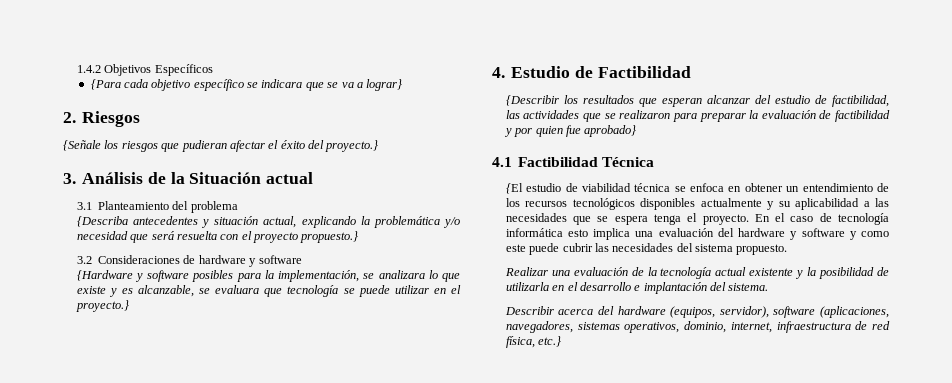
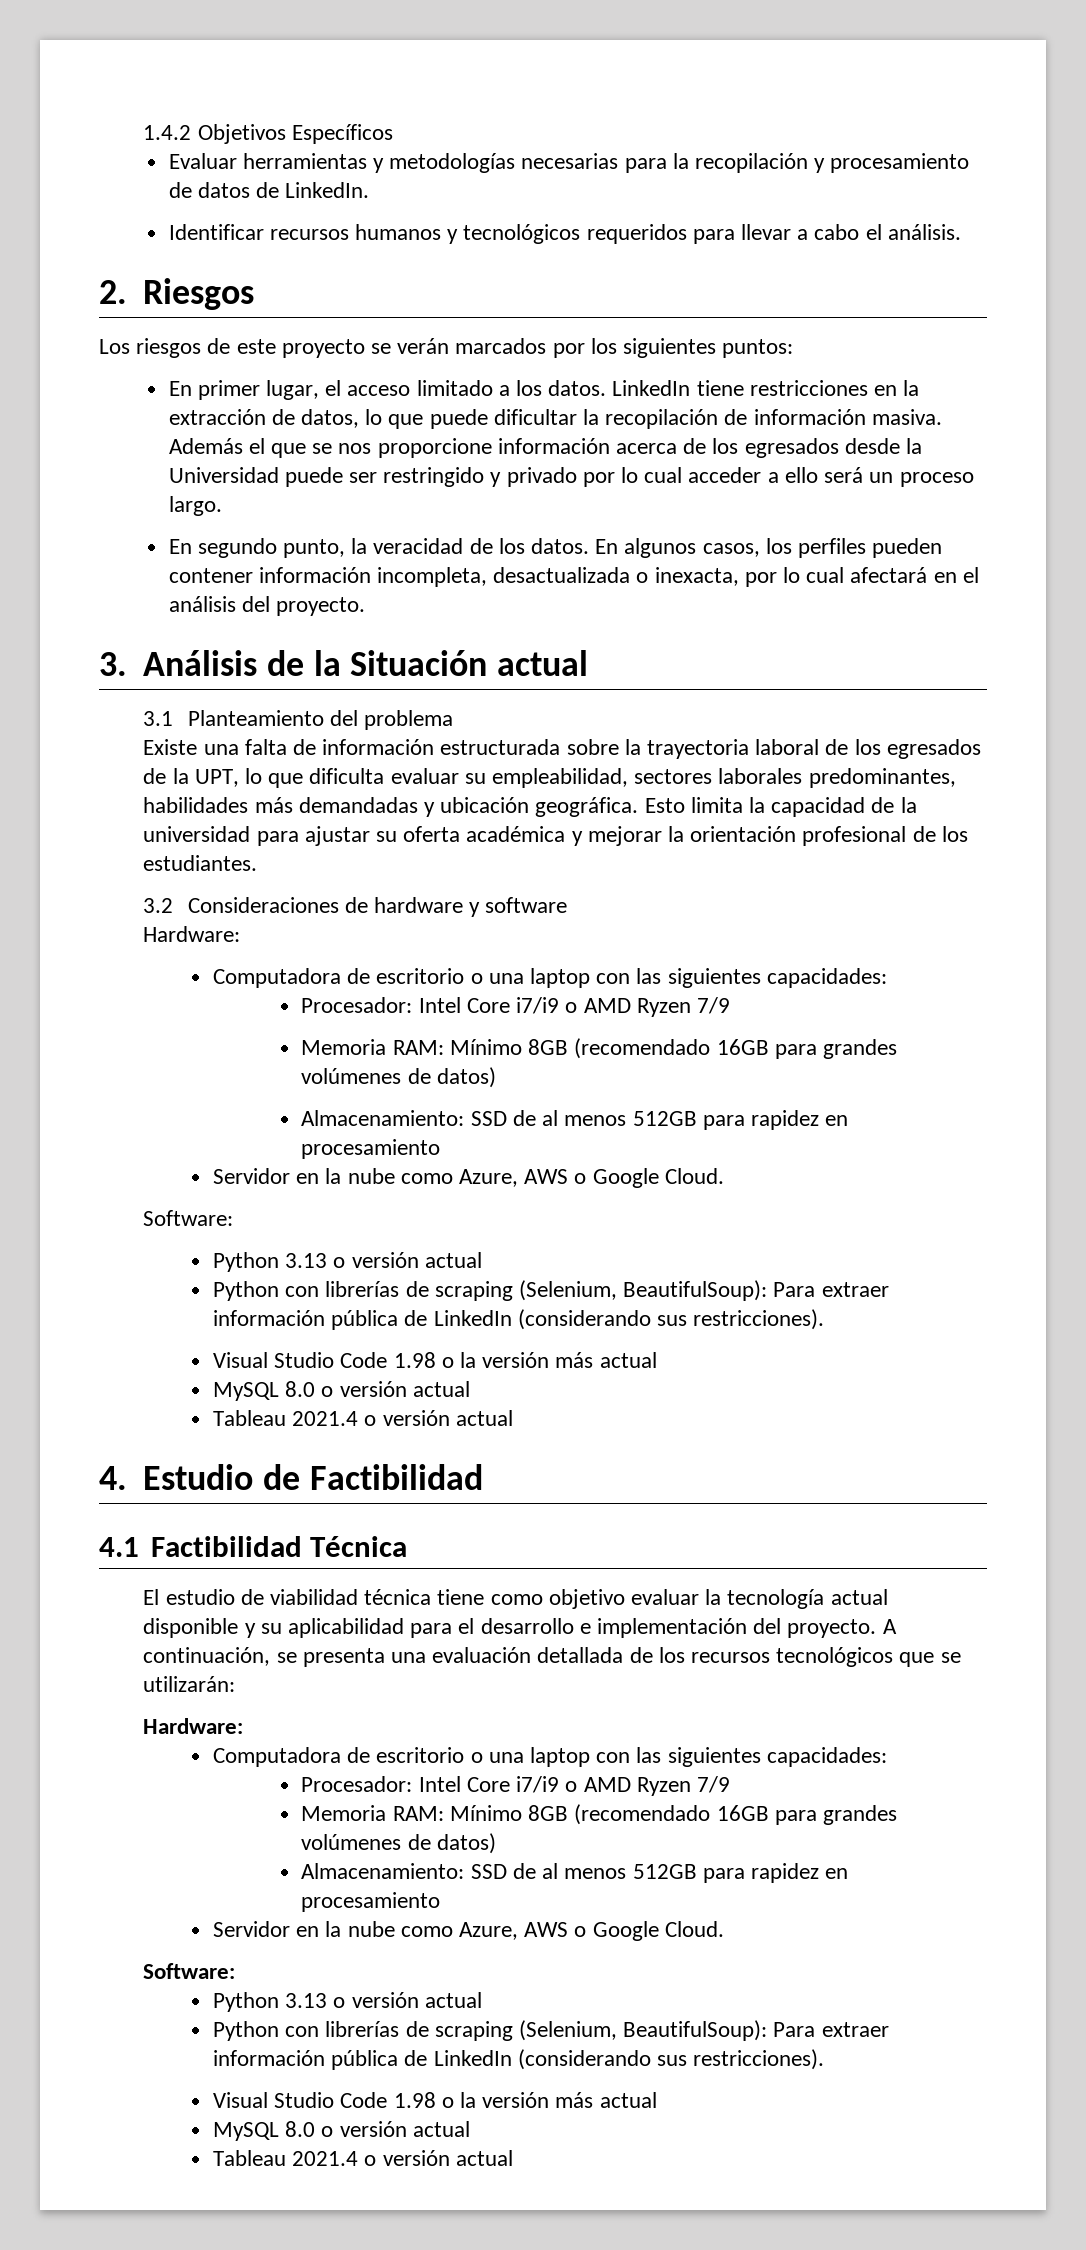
- {Para cada objetivo específico se indicara que se va a lograr}
+ Evaluar herramientas y metodologías necesarias para la recopilación y procesamiento de datos de LinkedIn.
+ Identificar recursos humanos y tecnológicos requeridos para llevar a cabo el análisis.
  2. Riesgos
- {Señale los riesgos que pudieran afectar el éxito del proyecto.}
+ Los riesgos de este proyecto se verán marcados por los siguientes puntos:
+ En primer lugar, el acceso limitado a los datos. LinkedIn tiene restricciones en la extracción de datos, lo que puede dificultar la recopilación de información masiva. Además el que se nos proporcione información acerca de los egresados desde la Universidad puede ser restringido y privado por lo cual acceder a ello será un proceso largo.
+ En segundo punto, la veracidad de los datos. En algunos casos, los perfiles pueden contener información incompleta, desactualizada o inexacta, por lo cual afectará en el análisis del proyecto.
- {Describa antecedentes y situación actual, explicando la problemática y/o necesidad que será resuelta con el proyecto propuesto.}
+ Existe una falta de información estructurada sobre la trayectoria laboral de los egresados de la UPT, lo que dificulta evaluar su empleabilidad, sectores laborales predominantes, habilidades más demandadas y ubicación geográfica. Esto limita la capacidad de la universidad para ajustar su oferta académica y mejorar la orientación profesional de los estudiantes.
  3.2 Consideraciones de hardware y software
- {Hardware y software posibles para la implementación, se analizara lo que existe y es alcanzable, se evaluara que tecnología se puede utilizar en el proyecto.}
+ Hardware:
+ Computadora de escritorio o una laptop con las siguientes capacidades:
+ Procesador: Intel Core i7/i9 o AMD Ryzen 7/9
+ Memoria RAM: Mínimo 8GB (recomendado 16GB para grandes volúmenes de datos)
+ Almacenamiento: SSD de al menos 512GB para rapidez en procesamiento
+ Servidor en la nube como Azure, AWS o Google Cloud.
+ Software:
+ Python 3.13 o versión actual
+ Python con librerías de scraping (Selenium, BeautifulSoup): Para extraer información pública de LinkedIn (considerando sus restricciones).
+ Visual Studio Code 1.98 o la versión más actual
+ MySQL 8.0 o versión actual
+ Tableau 2021.4 o versión actual
  4. Estudio de Factibilidad
- {Describir los resultados que esperan alcanzar del estudio de factibilidad, las actividades que se realizaron para preparar la evaluación de factibilidad y por quien fue aprobado}
- {El estudio de viabilidad técnica se enfoca en obtener un entendimiento de los recursos tecnológicos disponibles actualmente y su aplicabilidad a las necesidades que se espera tenga el proyecto. En el caso de tecnología informática esto implica una evaluación del hardware y software y como este puede cubrir las necesidades del sistema propuesto.
- Realizar una evaluación de la tecnología actual existente y la posibilidad de utilizarla en el desarrollo e implantación del sistema.
- Describir acerca del hardware (equipos, servidor), software (aplicaciones, navegadores, sistemas operativos, dominio, internet, infraestructura de red física, etc.}
+ El estudio de viabilidad técnica tiene como objetivo evaluar la tecnología actual disponible y su aplicabilidad para el desarrollo e implementación del proyecto. A continuación, se presenta una evaluación detallada de los recursos tecnológicos que se utilizarán:
+ Hardware:
+ Computadora de escritorio o una laptop con las siguientes capacidades:
+ Procesador: Intel Core i7/i9 o AMD Ryzen 7/9
+ Memoria RAM: Mínimo 8GB (recomendado 16GB para grandes volúmenes de datos)
+ Almacenamiento: SSD de al menos 512GB para rapidez en procesamiento
+ Servidor en la nube como Azure, AWS o Google Cloud.
+ Software:
+ Python 3.13 o versión actual
+ Python con librerías de scraping (Selenium, BeautifulSoup): Para extraer información pública de LinkedIn (considerando sus restricciones).
+ Visual Studio Code 1.98 o la versión más actual
+ MySQL 8.0 o versión actual
+ Tableau 2021.4 o versión actual

